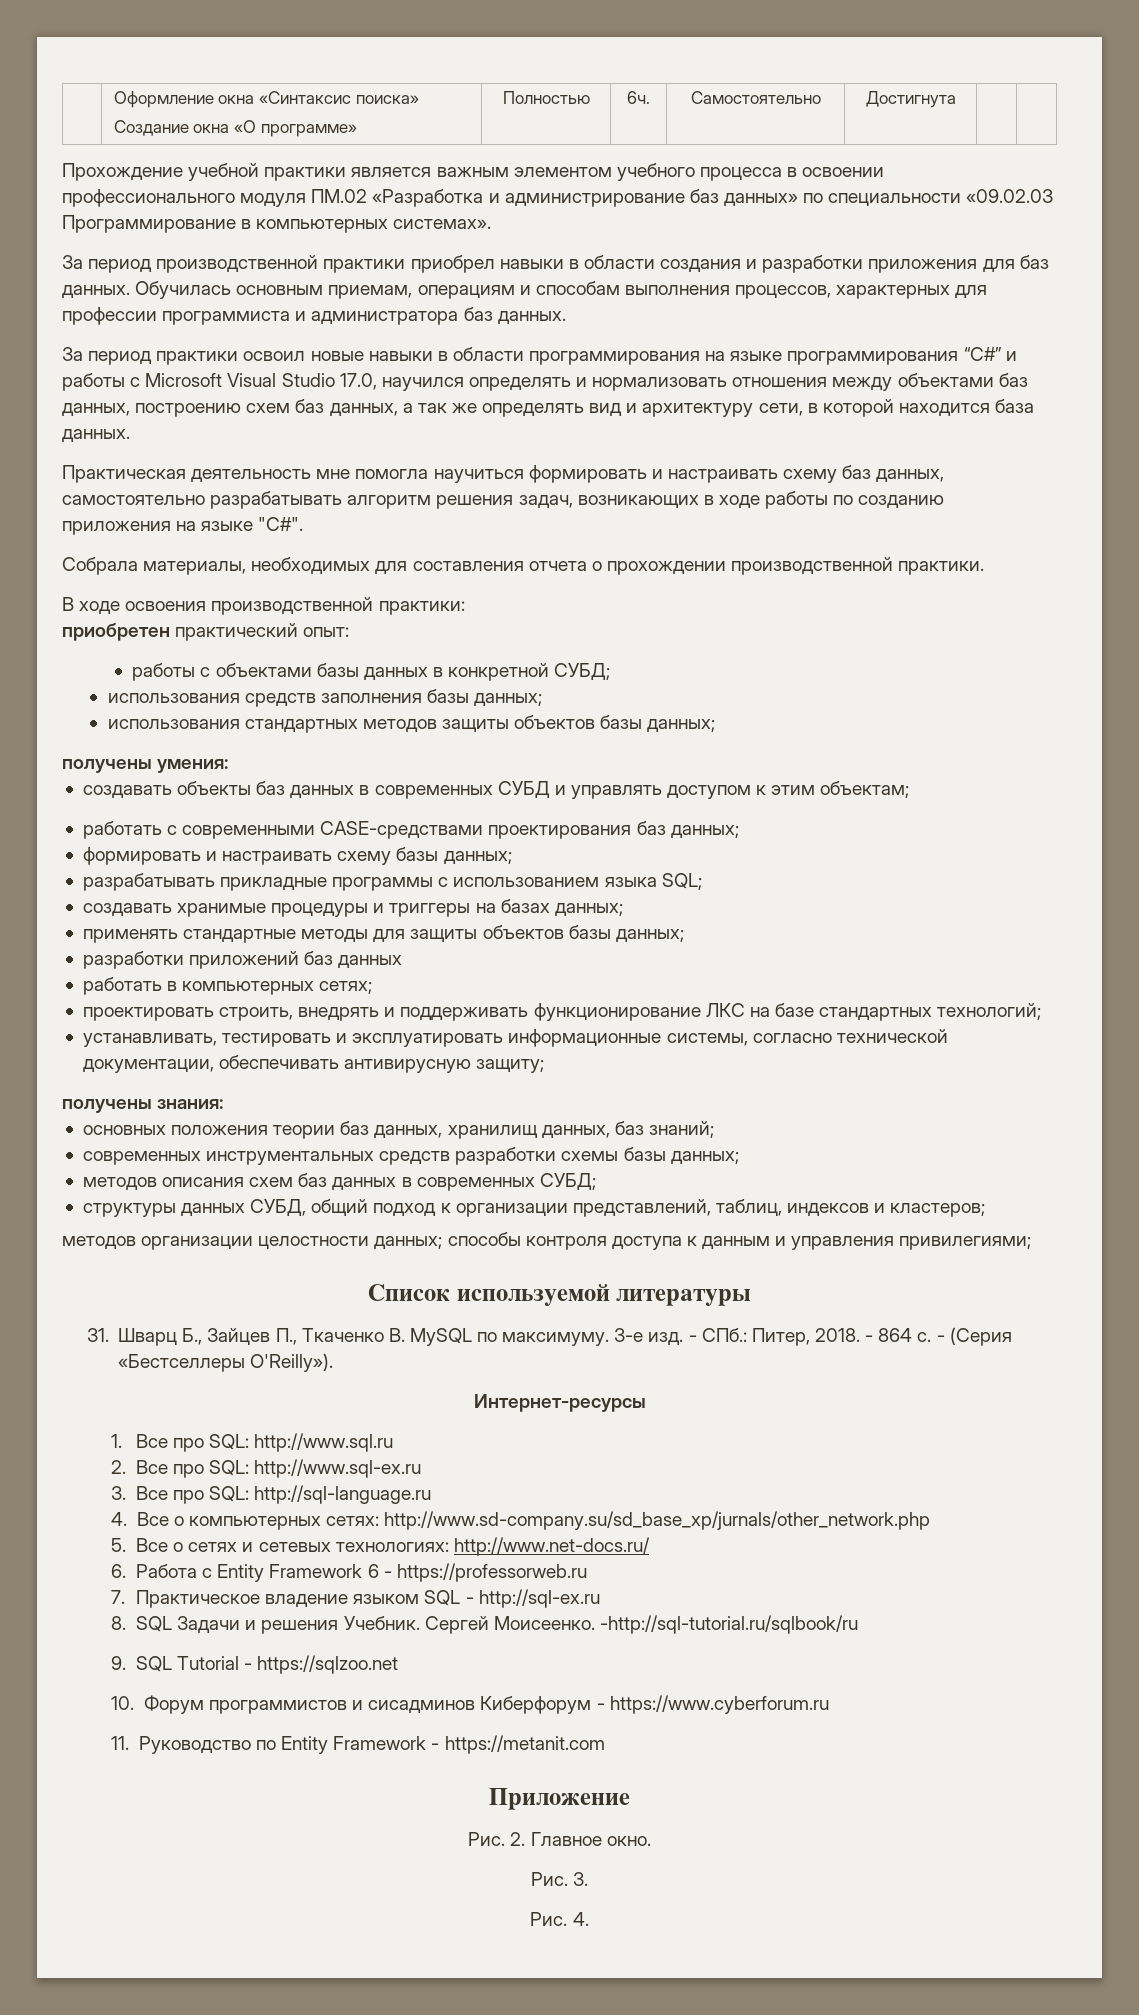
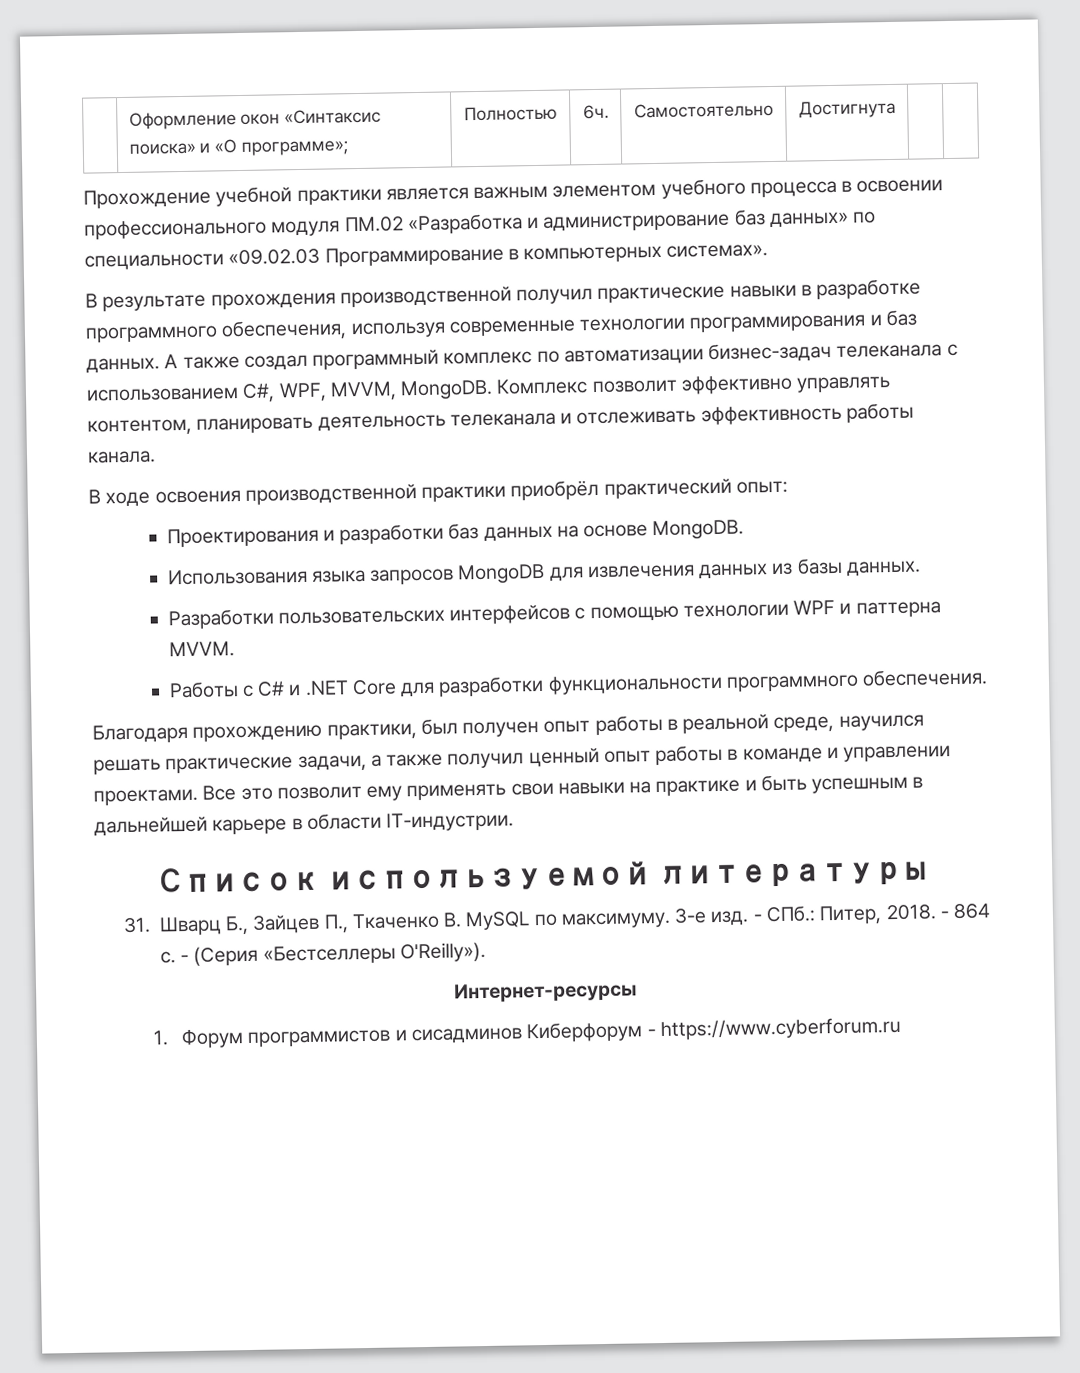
- | Оформление окна «Синтаксис поиска»
- Создание окна «О программе» | Полностью | 6ч. | Самостоятельно | Достигнута | |
+ | Оформление окон «Синтаксис поиска» и «О программе»; | Полностью | 6ч. | Самостоятельно | Достигнута | |
- За период производственной практики приобрел навыки в области создания и разработки приложения для баз данных. Обучилась основным приемам, операциям и способам выполнения процессов, характерных для профессии программиста и администратора баз данных.
- За период практики освоил новые навыки в области программирования на языке программирования “С#” и работы с Microsoft Visual Studio 17.0, научился определять и нормализовать отношения между объектами баз данных, построению схем баз данных, а так же определять вид и архитектуру сети, в которой находится база данных.
- Практическая деятельность мне помогла научиться формировать и настраивать схему баз данных, самостоятельно разрабатывать алгоритм решения задач, возникающих в ходе работы по созданию приложения на языке "C#".
- Собрала материалы, необходимых для составления отчета о прохождении производственной практики.
+ В результате прохождения производственной получил практические навыки в разработке программного обеспечения, используя современные технологии программирования и баз данных. А также создал программный комплекс по автоматизации бизнес-задач телеканала с использованием C#, WPF, MVVM, MongoDB. Комплекс позволит эффективно управлять контентом, планировать деятельность телеканала и отслеживать эффективность работы канала.
- В ходе освоения производственной практики:
- приобретен практический опыт:
+ В ходе освоения производственной практики приобрёл практический опыт:
- работы с объектами базы данных в конкретной СУБД;
- использования средств заполнения базы данных;
- использования стандартных методов защиты объектов базы данных;
- получены умения:
- создавать объекты баз данных в современных СУБД и управлять доступом к этим объектам;
- работать с современными CASE-средствами проектирования баз данных;
- формировать и настраивать схему базы данных;
- разрабатывать прикладные программы с использованием языка SQL;
- создавать хранимые процедуры и триггеры на базах данных;
- применять стандартные методы для защиты объектов базы данных;
- разработки приложений баз данных
- работать в компьютерных сетях;
- проектировать строить, внедрять и поддерживать функционирование ЛКС на базе стандартных технологий;
- устанавливать, тестировать и эксплуатировать информационные системы, согласно технической документации, обеспечивать антивирусную защиту;
- получены знания:
- основных положения теории баз данных, хранилищ данных, баз знаний;
- современных инструментальных средств разработки схемы базы данных;
- методов описания схем баз данных в современных СУБД;
- структуры данных СУБД, общий подход к организации представлений, таблиц, индексов и кластеров;
- методов организации целостности данных; способы контроля доступа к данным и управления привилегиями;
+ Проектирования и разработки баз данных на основе MongoDB.
+ Использования языка запросов MongoDB для извлечения данных из базы данных.
+ Разработки пользовательских интерфейсов с помощью технологии WPF и паттерна MVVM.
+ Работы с C# и .NET Core для разработки функциональности программного обеспечения.
+ Благодаря прохождению практики, был получен опыт работы в реальной среде, научился решать практические задачи, а также получил ценный опыт работы в команде и управлении проектами. Все это позволит ему применять свои навыки на практике и быть успешным в дальнейшей карьере в области IT-индустрии.
- 1. Все про SQL: http://www.sql.ru
- 2. Все про SQL: http://www.sql-ex.ru
- 3. Все про SQL: http://sql-language.ru
- 4. Все о компьютерных сетях: http://www.sd-company.su/sd_base_xp/jurnals/other_network.php
- 5. Все о сетях и сетевых технологиях: http://www.net-docs.ru/
- 6. Работа с Entity Framework 6 - https://professorweb.ru
- 7. Практическое владение языком SQL - http://sql-ex.ru
- 8. SQL Задачи и решения Учебник. Сергей Моисеенко. -http://sql-tutorial.ru/sqlbook/ru
- 9. SQL Tutorial - https://sqlzoo.net
- 10. Форум программистов и сисадминов Киберфорум - https://www.cyberforum.ru
+ 1. Форум программистов и сисадминов Киберфорум - https://www.cyberforum.ru
- 11. Руководство по Entity Framework - https://metanit.com
- Приложение
- Рис. 2. Главное окно.
- Рис. 3.
- Рис. 4.

